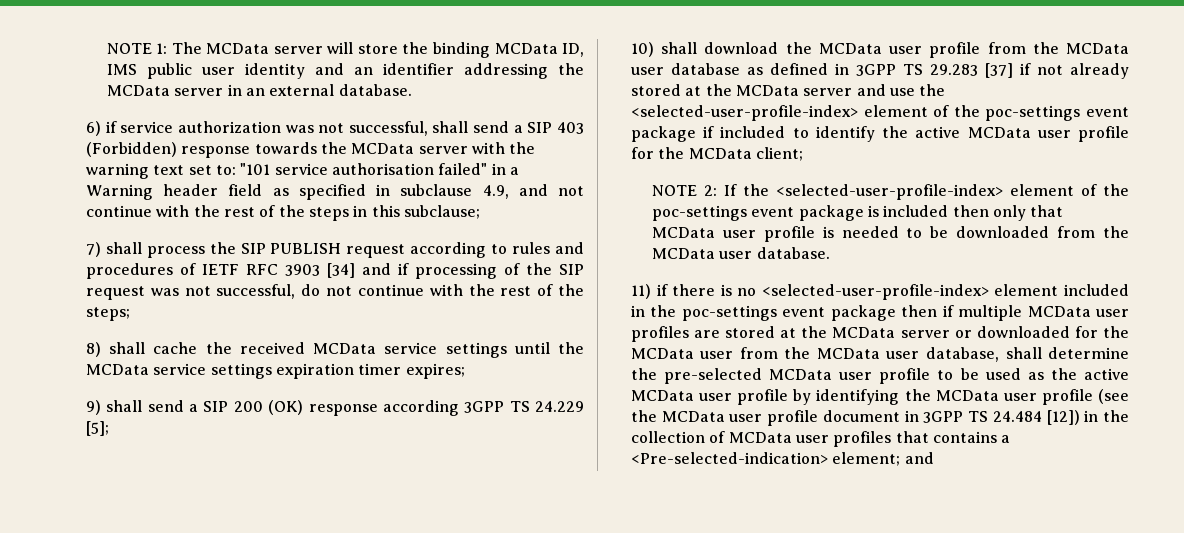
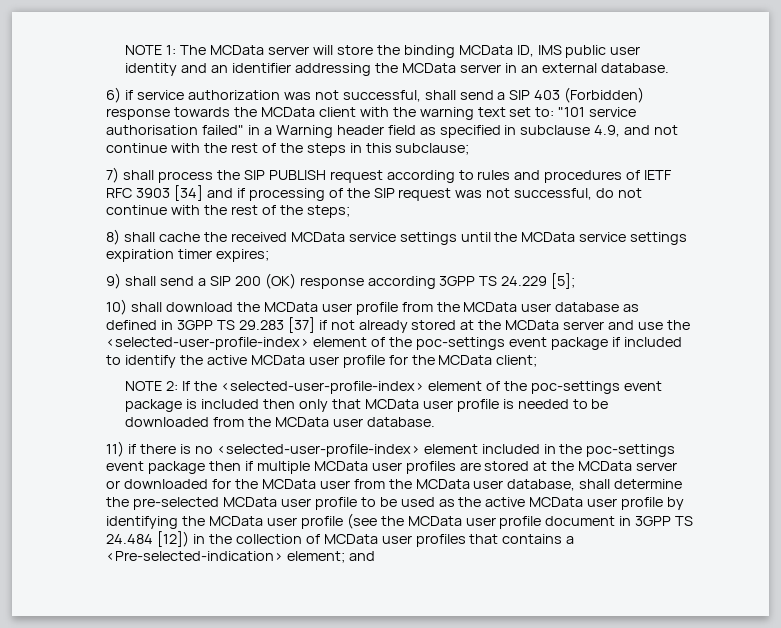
- 6) if service authorization was not successful, shall send a SIP 403 (Forbidden) response towards the MCData server with the warning text set to: "101 service authorisation failed" in a Warning header field as specified in subclause 4.9, and not continue with the rest of the steps in this subclause;
+ 6) if service authorization was not successful, shall send a SIP 403 (Forbidden) response towards the MCData client with the warning text set to: "101 service authorisation failed" in a Warning header field as specified in subclause 4.9, and not continue with the rest of the steps in this subclause;

